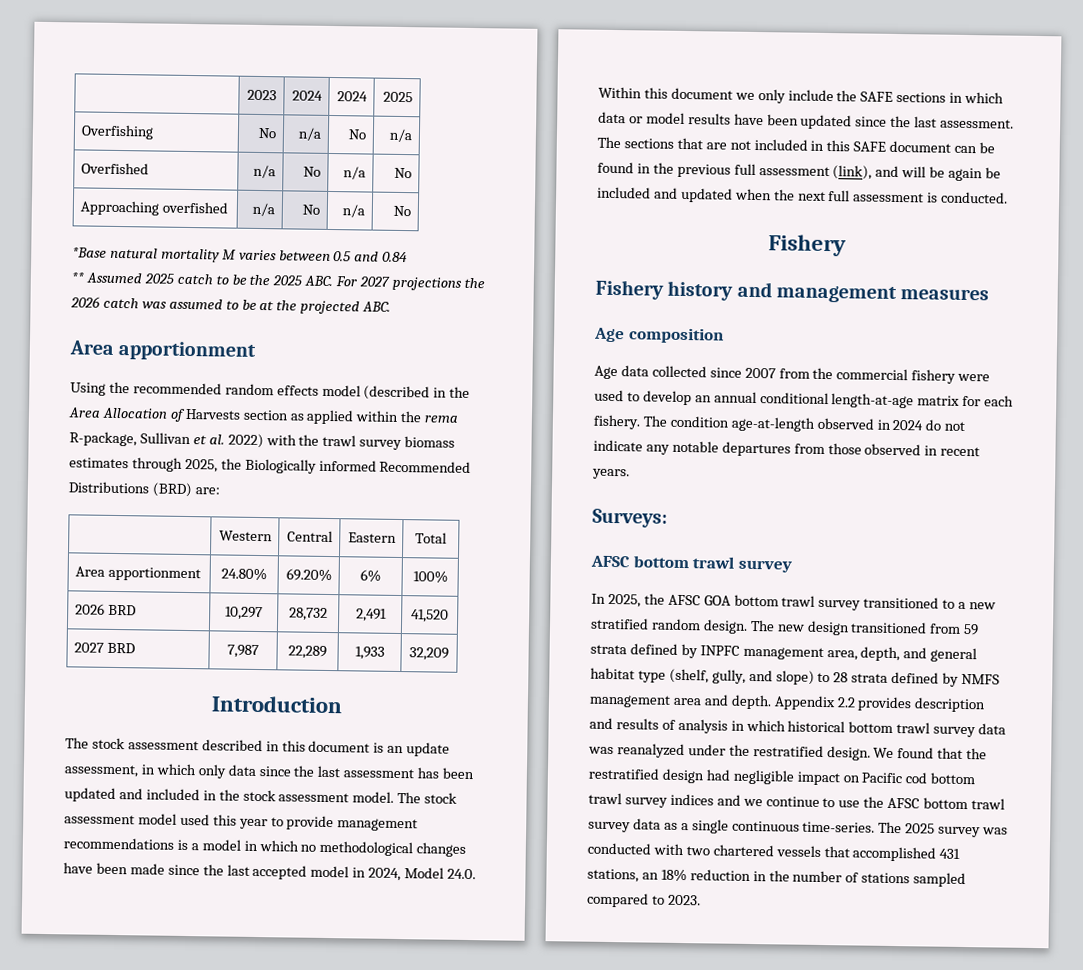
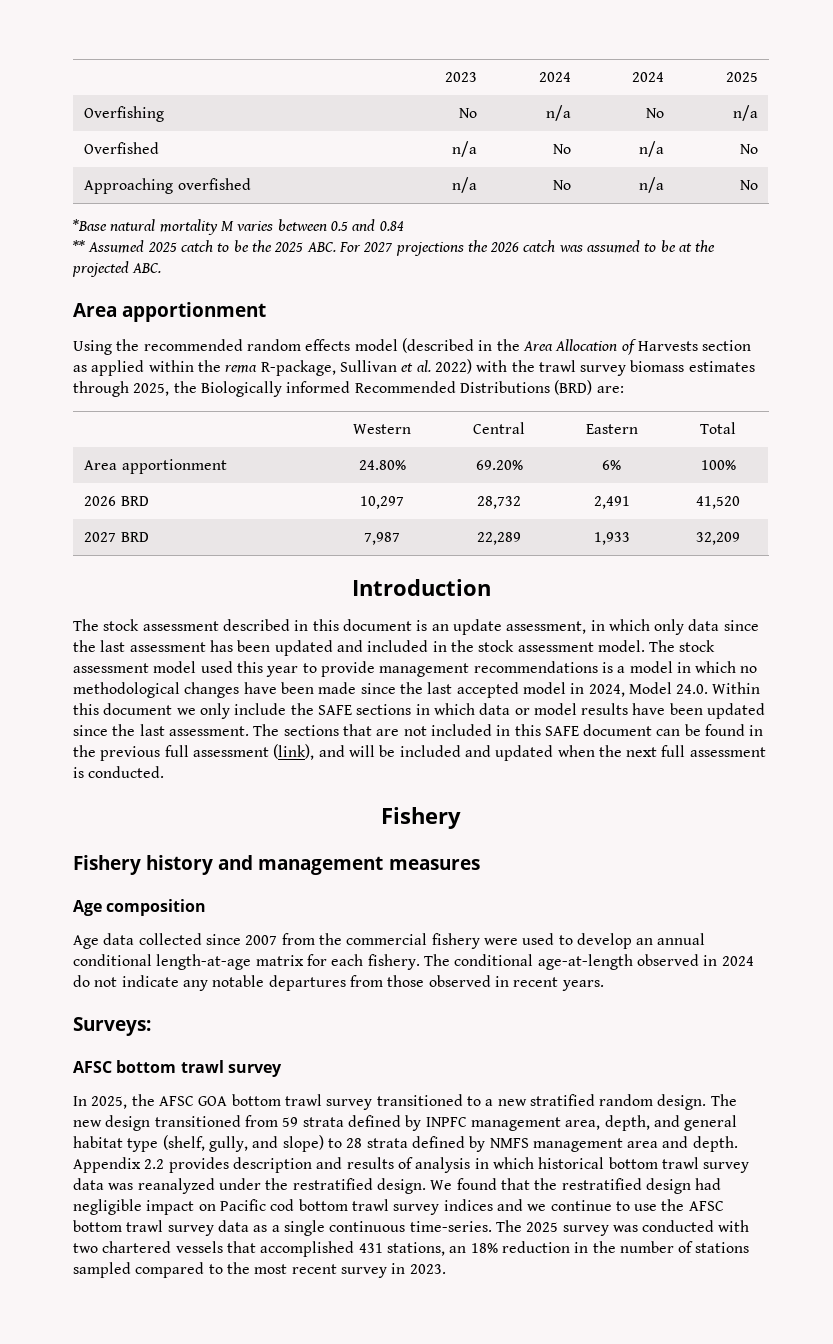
- The sections that are not included in this SAFE document can be found in the previous full assessment (link), and will be again be included and updated when the next full assessment is conducted.
+ The sections that are not included in this SAFE document can be found in the previous full assessment (link), and will be included and updated when the next full assessment is conducted.
- The condition age-at-length observed in 2024 do not indicate any notable departures from those observed in recent years.
+ The conditional age-at-length observed in 2024 do not indicate any notable departures from those observed in recent years.
- The 2025 survey was conducted with two chartered vessels that accomplished 431 stations, an 18% reduction in the number of stations sampled compared to 2023.
+ The 2025 survey was conducted with two chartered vessels that accomplished 431 stations, an 18% reduction in the number of stations sampled compared to the most recent survey in 2023.

